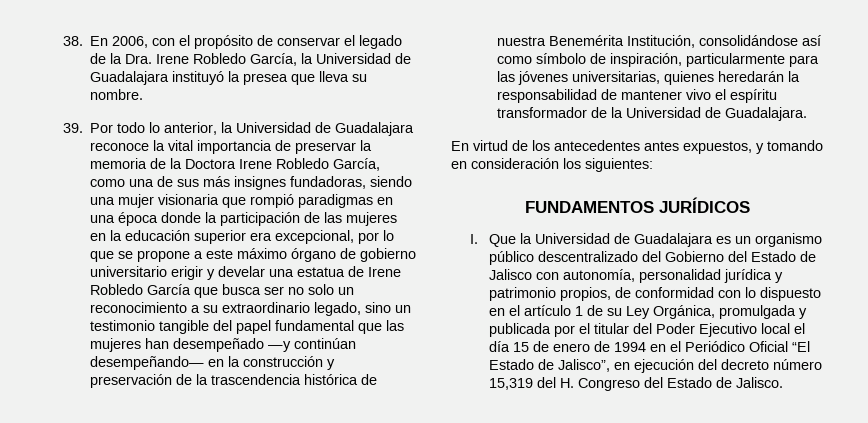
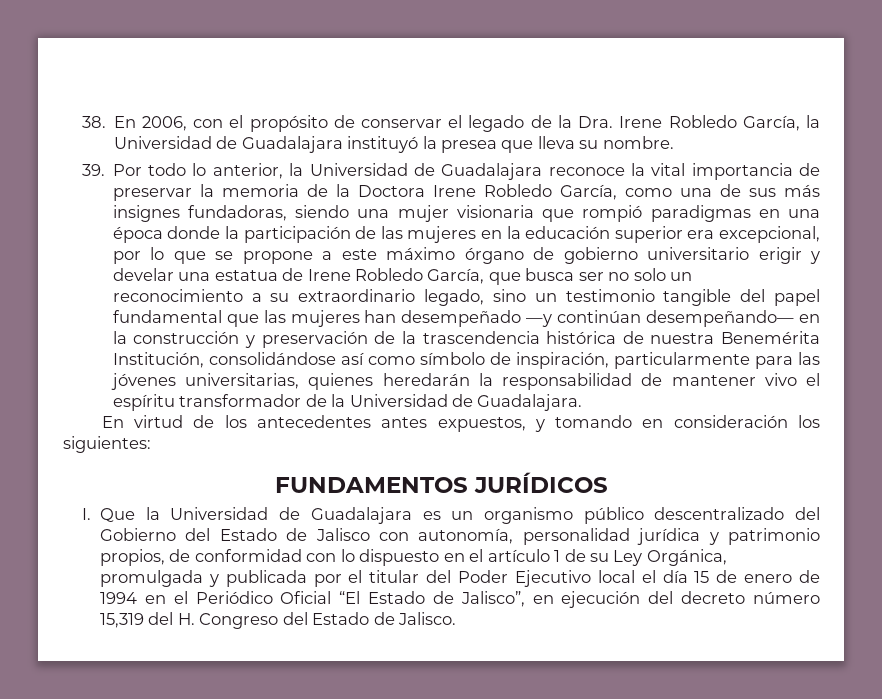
- 39. Por todo lo anterior, la Universidad de Guadalajara reconoce la vital importancia de preservar la memoria de la Doctora Irene Robledo García, como una de sus más insignes fundadoras, siendo una mujer visionaria que rompió paradigmas en una época donde la participación de las mujeres en la educación superior era excepcional, por lo que se propone a este máximo órgano de gobierno universitario erigir y develar una estatua de Irene Robledo García que busca ser no solo un reconocimiento a su extraordinario legado, sino un testimonio tangible del papel fundamental que las mujeres han desempeñado —y continúan desempeñando— en la construcción y preservación de la trascendencia histórica de nuestra Benemérita Institución, consolidándose así como símbolo de inspiración, particularmente para las jóvenes universitarias, quienes heredarán la responsabilidad de mantener vivo el espíritu transformador de la Universidad de Guadalajara.
+ 39. Por todo lo anterior, la Universidad de Guadalajara reconoce la vital importancia de preservar la memoria de la Doctora Irene Robledo García, como una de sus más insignes fundadoras, siendo una mujer visionaria que rompió paradigmas en una época donde la participación de las mujeres en la educación superior era excepcional, por lo que se propone a este máximo órgano de gobierno universitario erigir y develar una estatua de Irene Robledo García, que busca ser no solo un reconocimiento a su extraordinario legado, sino un testimonio tangible del papel fundamental que las mujeres han desempeñado —y continúan desempeñando— en la construcción y preservación de la trascendencia histórica de nuestra Benemérita Institución, consolidándose así como símbolo de inspiración, particularmente para las jóvenes universitarias, quienes heredarán la responsabilidad de mantener vivo el espíritu transformador de la Universidad de Guadalajara.

